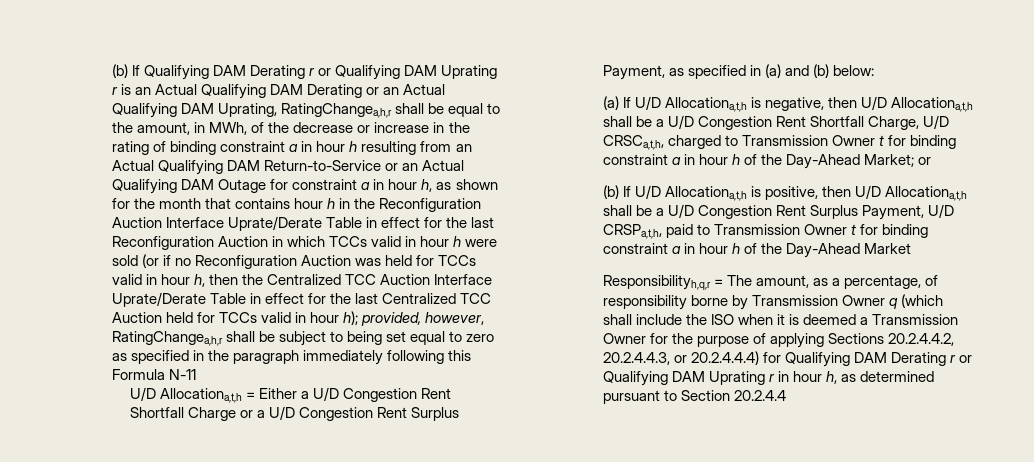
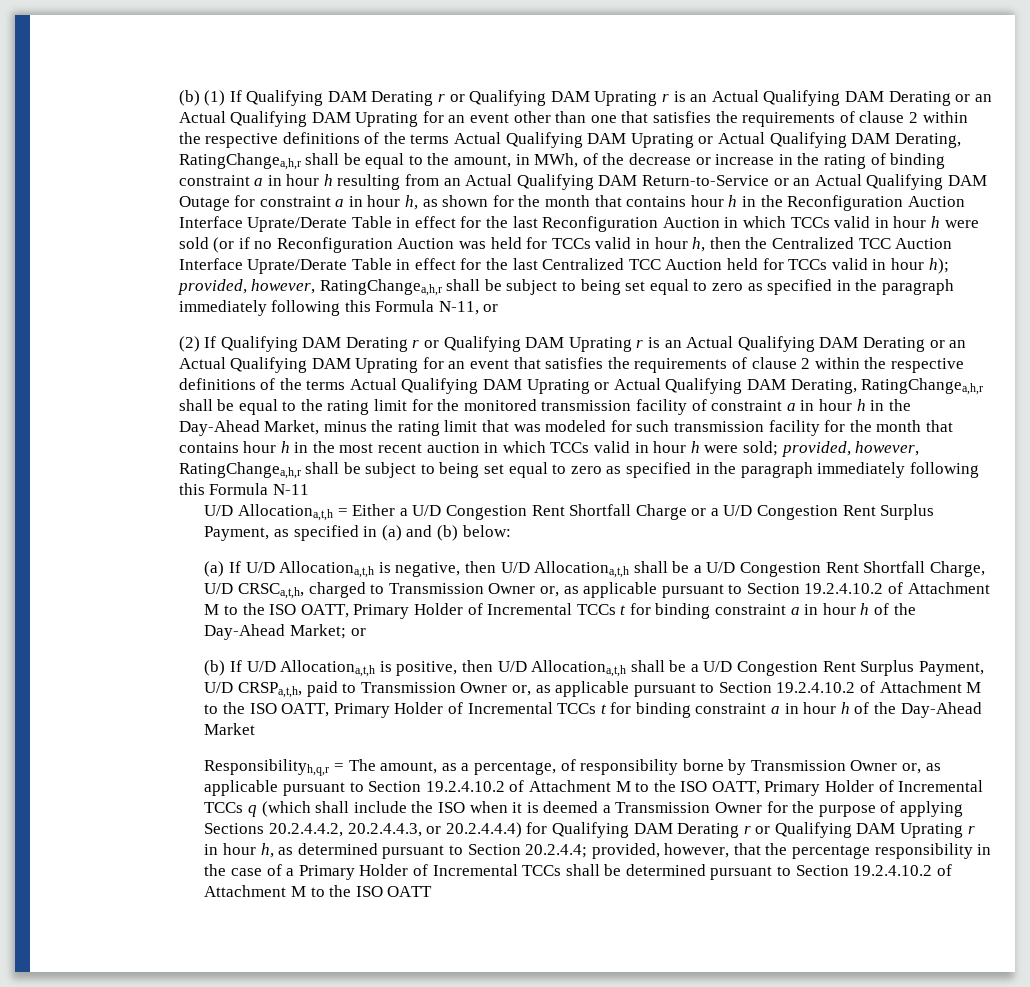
- (b) If Qualifying DAM Derating r or Qualifying DAM Uprating r is an Actual Qualifying DAM Derating or an Actual Qualifying DAM Uprating, RatingChangea,h,r shall be equal to the amount, in MWh, of the decrease or increase in the rating of binding constraint a in hour h resulting from an Actual Qualifying DAM Return-to-Service or an Actual Qualifying DAM Outage for constraint a in hour h, as shown for the month that contains hour h in the Reconfiguration Auction Interface Uprate/Derate Table in effect for the last Reconfiguration Auction in which TCCs valid in hour h were sold (or if no Reconfiguration Auction was held for TCCs valid in hour h, then the Centralized TCC Auction Interface Uprate/Derate Table in effect for the last Centralized TCC Auction held for TCCs valid in hour h);
+ (b) (1) If Qualifying DAM Derating r or Qualifying DAM Uprating r is an Actual Qualifying DAM Derating or an Actual Qualifying DAM Uprating for an event other than one that satisfies the requirements of clause 2 within the respective definitions of the terms Actual Qualifying DAM Uprating or Actual Qualifying DAM Derating, RatingChangea,h,r shall be equal to the amount, in MWh, of the decrease or increase in the rating of binding constraint a in hour h resulting from an Actual Qualifying DAM Return-to-Service or an Actual Qualifying DAM Outage for constraint a in hour h, as shown for the month that contains hour h in the Reconfiguration Auction Interface Uprate/Derate Table in effect for the last Reconfiguration Auction in which TCCs valid in hour h were sold (or if no Reconfiguration Auction was held for TCCs valid in hour h, then the Centralized TCC Auction Interface Uprate/Derate Table in effect for the last Centralized TCC Auction held for TCCs valid in hour h);
- provided, however, RatingChangea,h,r shall be subject to being set equal to zero as specified in the paragraph immediately following this Formula N-11
+ provided, however, RatingChangea,h,r shall be subject to being set equal to zero as specified in the paragraph immediately following this Formula N-11, or
+ (2) If Qualifying DAM Derating r or Qualifying DAM Uprating r is an Actual Qualifying DAM Derating or an Actual Qualifying DAM Uprating for an event that satisfies the requirements of clause 2 within the respective definitions of the terms Actual Qualifying DAM Uprating or Actual Qualifying DAM Derating, RatingChangea,h,r shall be equal to the rating limit for the monitored transmission facility of constraint a in hour h in the Day-Ahead Market, minus the rating limit that was modeled for such transmission facility for the month that contains hour h in the most recent auction in which TCCs valid in hour h were sold; provided, however, RatingChangea,h,r shall be subject to being set equal to zero as specified in the paragraph immediately following this Formula N-11
- (a) If U/D Allocationa,t,h is negative, then U/D Allocationa,t,h shall be a U/D Congestion Rent Shortfall Charge, U/D CRSCa,t,h, charged to Transmission Owner t for binding constraint a in hour h of the Day-Ahead Market; or
+ (a) If U/D Allocationa,t,h is negative, then U/D Allocationa,t,h shall be a U/D Congestion Rent Shortfall Charge, U/D CRSCa,t,h, charged to Transmission Owner or, as applicable pursuant to Section 19.2.4.10.2 of Attachment M to the ISO OATT, Primary Holder of Incremental TCCs t for binding constraint a in hour h of the Day-Ahead Market; or
- (b) If U/D Allocationa,t,h is positive, then U/D Allocationa,t,h shall be a U/D Congestion Rent Surplus Payment, U/D CRSPa,t,h, paid to Transmission Owner t for binding constraint a in hour h of the Day-Ahead Market
+ (b) If U/D Allocationa,t,h is positive, then U/D Allocationa,t,h shall be a U/D Congestion Rent Surplus Payment, U/D CRSPa,t,h, paid to Transmission Owner or, as applicable pursuant to Section 19.2.4.10.2 of Attachment M to the ISO OATT, Primary Holder of Incremental TCCs t for binding constraint a in hour h of the Day-Ahead Market
- Responsibilityh,q,r = The amount, as a percentage, of responsibility borne by Transmission Owner q (which shall include the ISO when it is deemed a Transmission Owner for the purpose of applying Sections 20.2.4.4.2, 20.2.4.4.3, or 20.2.4.4.4) for Qualifying DAM Derating r or Qualifying DAM Uprating r in hour h, as determined pursuant to Section 20.2.4.4
+ Responsibilityh,q,r = The amount, as a percentage, of responsibility borne by Transmission Owner or, as applicable pursuant to Section 19.2.4.10.2 of Attachment M to the ISO OATT, Primary Holder of Incremental TCCs q (which shall include the ISO when it is deemed a Transmission Owner for the purpose of applying Sections 20.2.4.4.2, 20.2.4.4.3, or 20.2.4.4.4) for Qualifying DAM Derating r or Qualifying DAM Uprating r in hour h, as determined pursuant to Section 20.2.4.4; provided, however, that the percentage responsibility in the case of a Primary Holder of Incremental TCCs shall be determined pursuant to Section 19.2.4.10.2 of Attachment M to the ISO OATT

